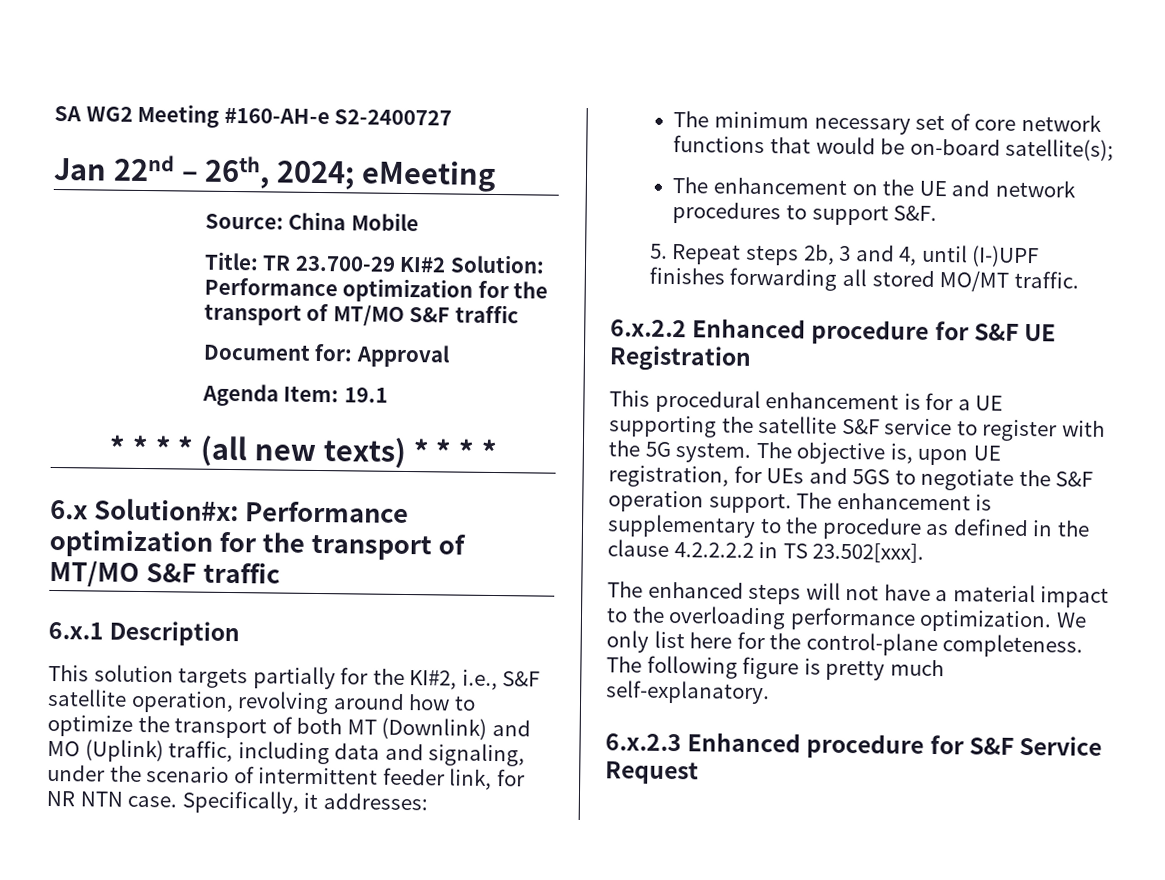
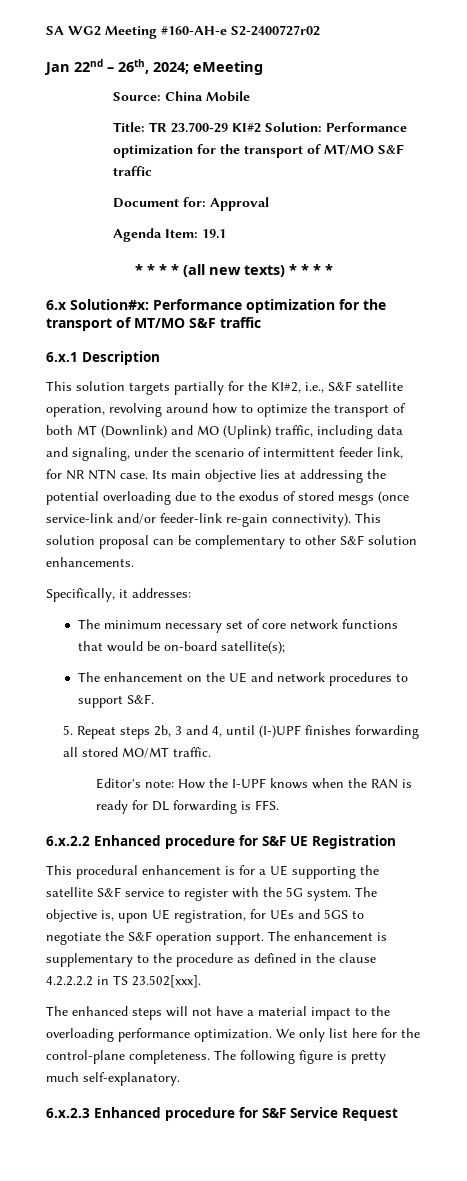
- SA WG2 Meeting #160-AH-e S2-2400727
+ SA WG2 Meeting #160-AH-e S2-2400727r02
- This solution targets partially for the KI#2, i.e., S&F satellite operation, revolving around how to optimize the transport of both MT (Downlink) and MO (Uplink) traffic, including data and signaling, under the scenario of intermittent feeder link, for NR NTN case. Specifically, it addresses:
+ This solution targets partially for the KI#2, i.e., S&F satellite operation, revolving around how to optimize the transport of both MT (Downlink) and MO (Uplink) traffic, including data and signaling, under the scenario of intermittent feeder link, for NR NTN case. Its main objective lies at addressing the potential overloading due to the exodus of stored mesgs (once service-link and/or feeder-link re-gain connectivity). This solution proposal can be complementary to other S&F solution enhancements.
+ Specifically, it addresses:
+ Editor's note: How the I-UPF knows when the RAN is ready for DL forwarding is FFS.

